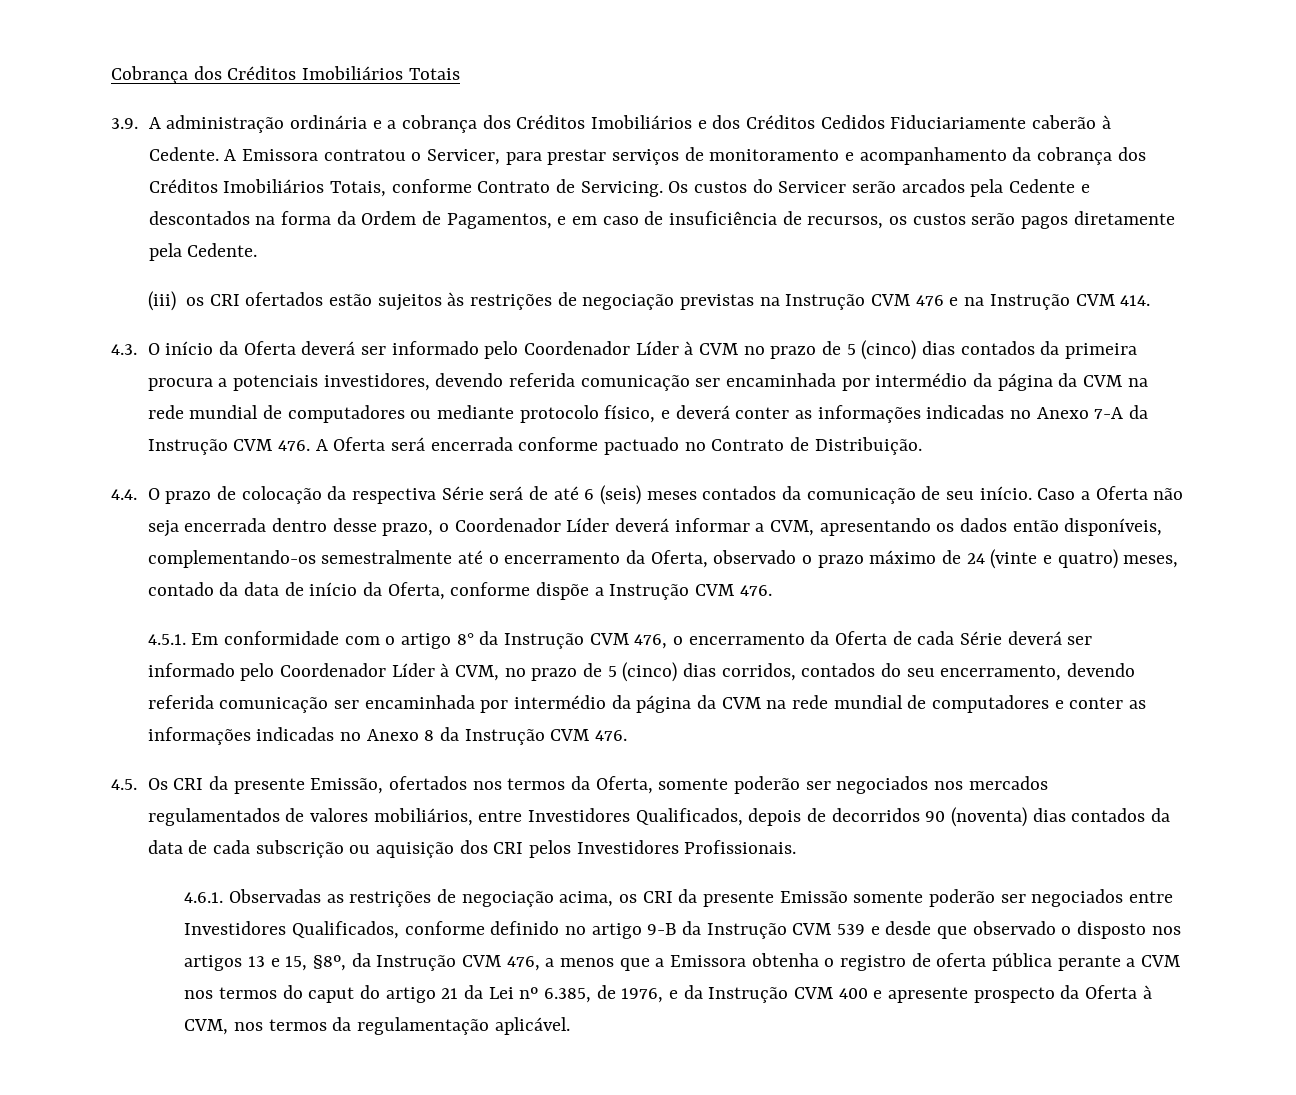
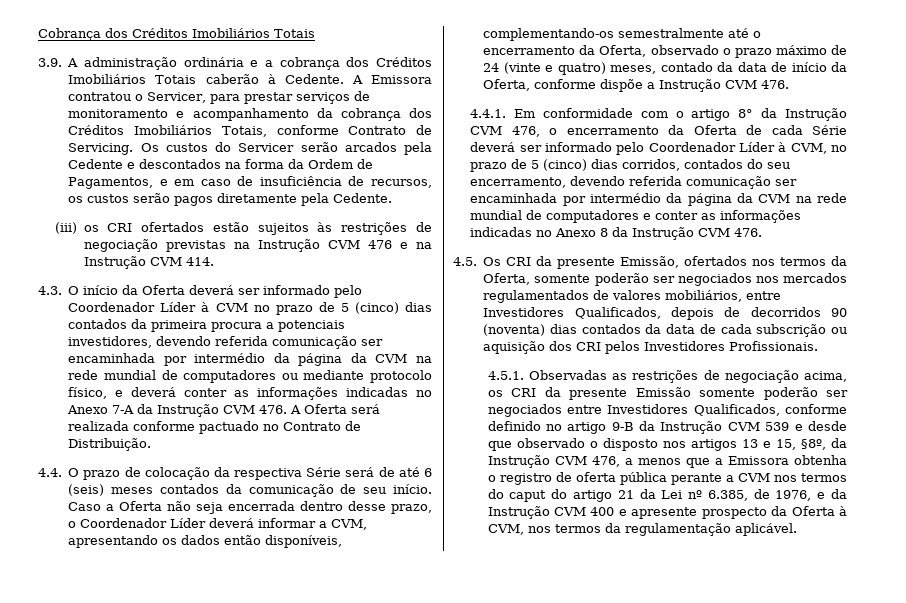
- 3.9. A administração ordinária e a cobrança dos Créditos Imobiliários e dos Créditos Cedidos Fiduciariamente caberão à Cedente.
+ 3.9. A administração ordinária e a cobrança dos Créditos Imobiliários Totais caberão à Cedente.
- 4.3. O início da Oferta deverá ser informado pelo Coordenador Líder à CVM no prazo de 5 (cinco) dias contados da primeira procura a potenciais investidores, devendo referida comunicação ser encaminhada por intermédio da página da CVM na rede mundial de computadores ou mediante protocolo físico, e deverá conter as informações indicadas no Anexo 7-A da Instrução CVM 476. A Oferta será encerrada conforme pactuado no Contrato de Distribuição.
+ 4.3. O início da Oferta deverá ser informado pelo Coordenador Líder à CVM no prazo de 5 (cinco) dias contados da primeira procura a potenciais investidores, devendo referida comunicação ser encaminhada por intermédio da página da CVM na rede mundial de computadores ou mediante protocolo físico, e deverá conter as informações indicadas no Anexo 7-A da Instrução CVM 476. A Oferta será realizada conforme pactuado no Contrato de Distribuição.
- 4.5.1. Em conformidade com o artigo 8° da Instrução CVM 476, o encerramento da Oferta de cada Série deverá ser informado pelo Coordenador Líder à CVM, no prazo de 5 (cinco) dias corridos, contados do seu encerramento, devendo referida comunicação ser encaminhada por intermédio da página da CVM na rede mundial de computadores e conter as informações indicadas no Anexo 8 da Instrução CVM 476.
+ 4.4.1. Em conformidade com o artigo 8° da Instrução CVM 476, o encerramento da Oferta de cada Série deverá ser informado pelo Coordenador Líder à CVM, no prazo de 5 (cinco) dias corridos, contados do seu encerramento, devendo referida comunicação ser encaminhada por intermédio da página da CVM na rede mundial de computadores e conter as informações indicadas no Anexo 8 da Instrução CVM 476.
- 4.6.1. Observadas as restrições de negociação acima, os CRI da presente Emissão somente poderão ser negociados entre Investidores Qualificados, conforme definido no artigo 9-B da Instrução CVM 539 e desde que observado o disposto nos artigos 13 e 15, §8º, da Instrução CVM 476, a menos que a Emissora obtenha o registro de oferta pública perante a CVM nos termos do caput do artigo 21 da Lei nº 6.385, de 1976, e da Instrução CVM 400 e apresente prospecto da Oferta à CVM, nos termos da regulamentação aplicável.
+ 4.5.1. Observadas as restrições de negociação acima, os CRI da presente Emissão somente poderão ser negociados entre Investidores Qualificados, conforme definido no artigo 9-B da Instrução CVM 539 e desde que observado o disposto nos artigos 13 e 15, §8º, da Instrução CVM 476, a menos que a Emissora obtenha o registro de oferta pública perante a CVM nos termos do caput do artigo 21 da Lei nº 6.385, de 1976, e da Instrução CVM 400 e apresente prospecto da Oferta à CVM, nos termos da regulamentação aplicável.

